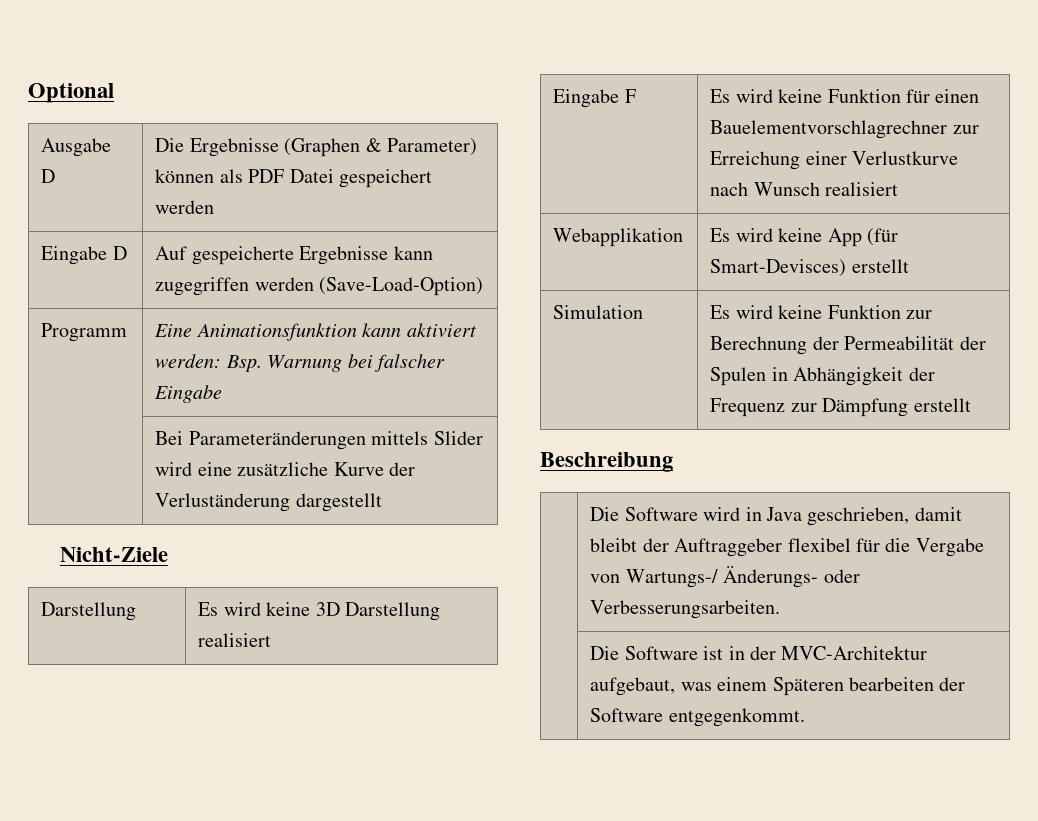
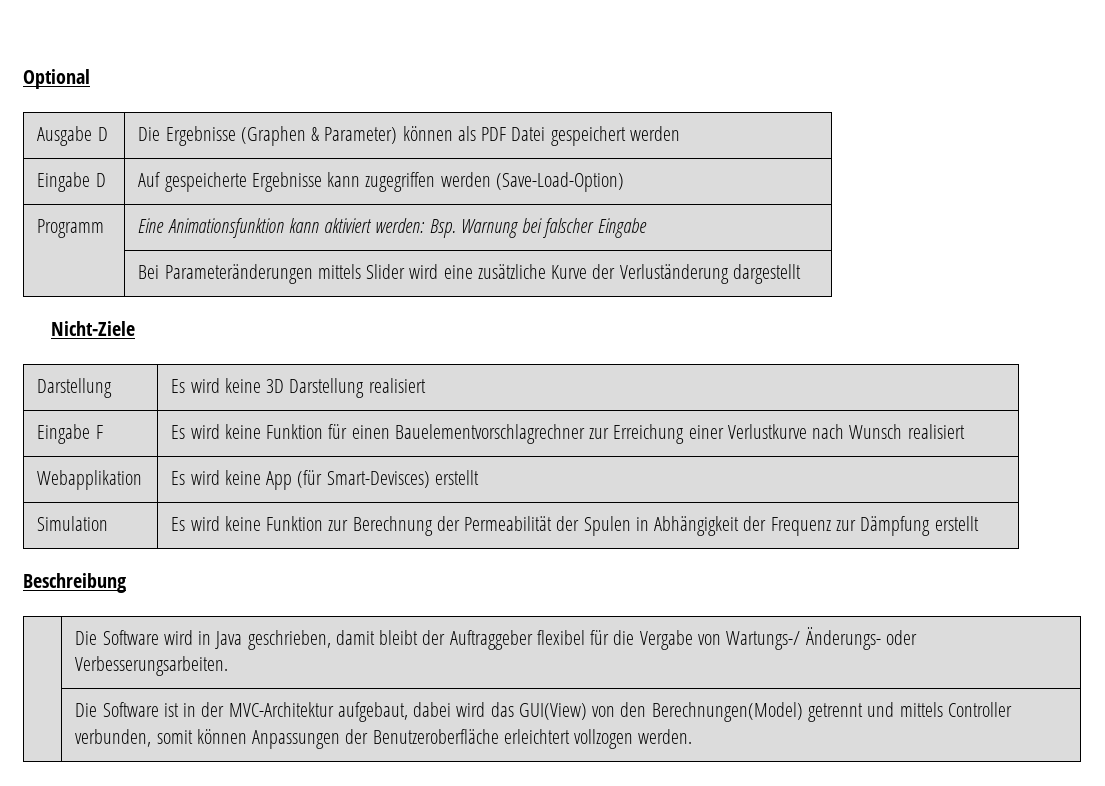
- | Die Software ist in der MVC-Architektur aufgebaut, was einem Späteren bearbeiten der Software entgegenkommt.
+ | Die Software ist in der MVC-Architektur aufgebaut, dabei wird das GUI(View) von den Berechnungen(Model) getrennt und mittels Controller verbunden, somit können Anpassungen der Benutzeroberfläche erleichtert vollzogen werden.

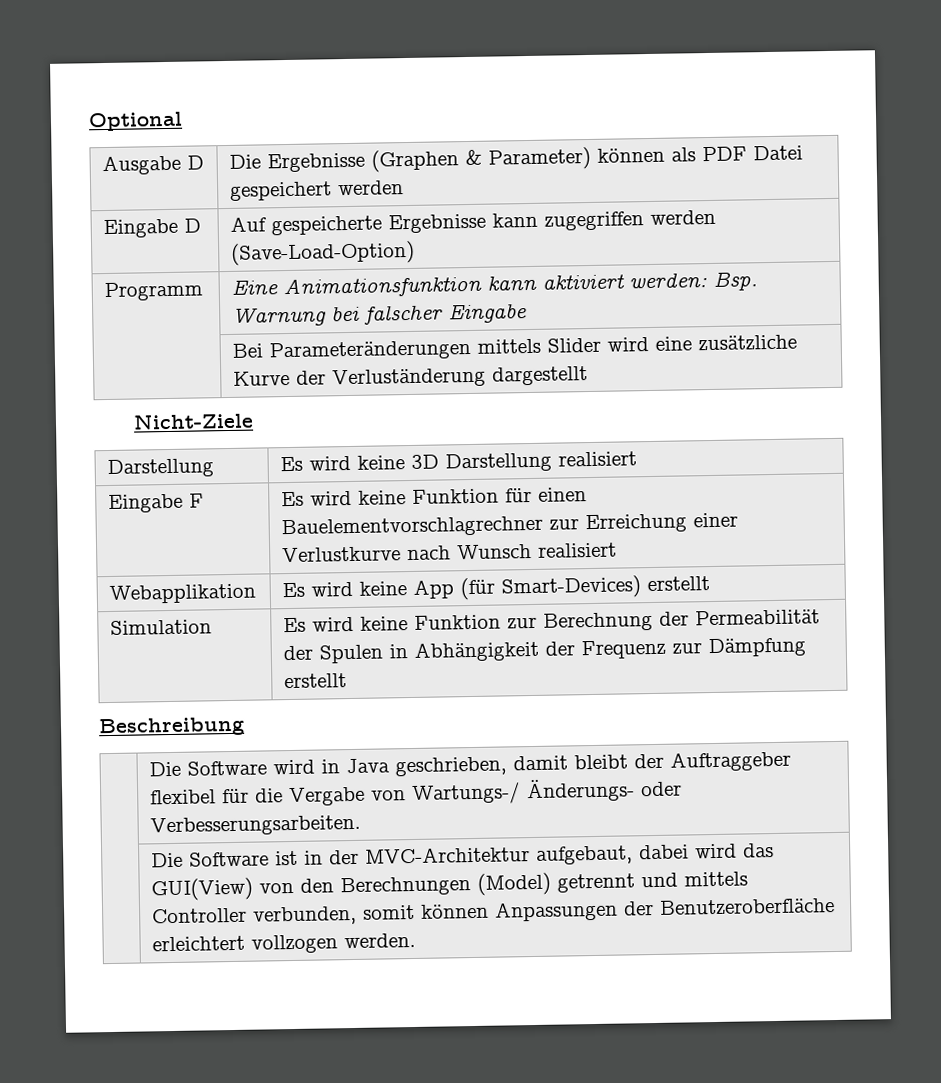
- Webapplikation | Es wird keine App (für Smart-Devisces) erstellt
+ Webapplikation | Es wird keine App (für Smart-Devices) erstellt
- | Die Software ist in der MVC-Architektur aufgebaut, dabei wird das GUI(View) von den Berechnungen(Model) getrennt und mittels Controller verbunden, somit können Anpassungen der Benutzeroberfläche erleichtert vollzogen werden.
+ | Die Software ist in der MVC-Architektur aufgebaut, dabei wird das GUI(View) von den Berechnungen (Model) getrennt und mittels Controller verbunden, somit können Anpassungen der Benutzeroberfläche erleichtert vollzogen werden.

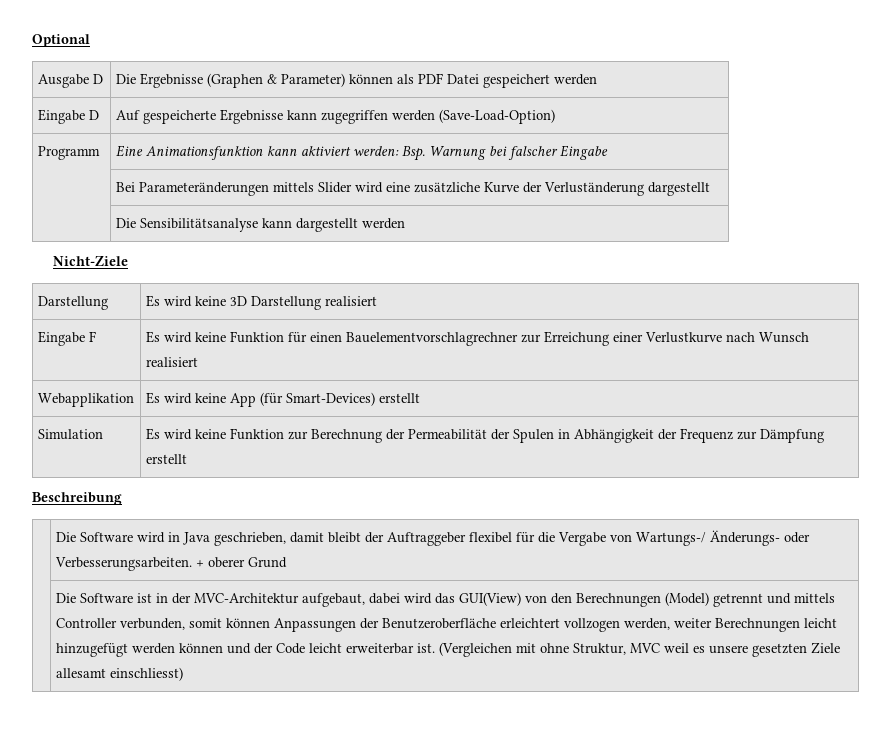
+ | Die Sensibilitätsanalyse kann dargestellt werden
- | Die Software wird in Java geschrieben, damit bleibt der Auftraggeber flexibel für die Vergabe von Wartungs-/ Änderungs- oder Verbesserungsarbeiten.
+ | Die Software wird in Java geschrieben, damit bleibt der Auftraggeber flexibel für die Vergabe von Wartungs-/ Änderungs- oder Verbesserungsarbeiten. + oberer Grund
- Die Software ist in der MVC-Architektur aufgebaut, dabei wird das GUI(View) von den Berechnungen (Model) getrennt und mittels Controller verbunden, somit können Anpassungen der Benutzeroberfläche erleichtert vollzogen werden.
+ Die Software ist in der MVC-Architektur aufgebaut, dabei wird das GUI(View) von den Berechnungen (Model) getrennt und mittels Controller verbunden, somit können Anpassungen der Benutzeroberfläche erleichtert vollzogen werden, weiter Berechnungen leicht hinzugefügt werden können und der Code leicht erweiterbar ist. (Vergleichen mit ohne Struktur, MVC weil es unsere gesetzten Ziele allesamt einschliesst)

